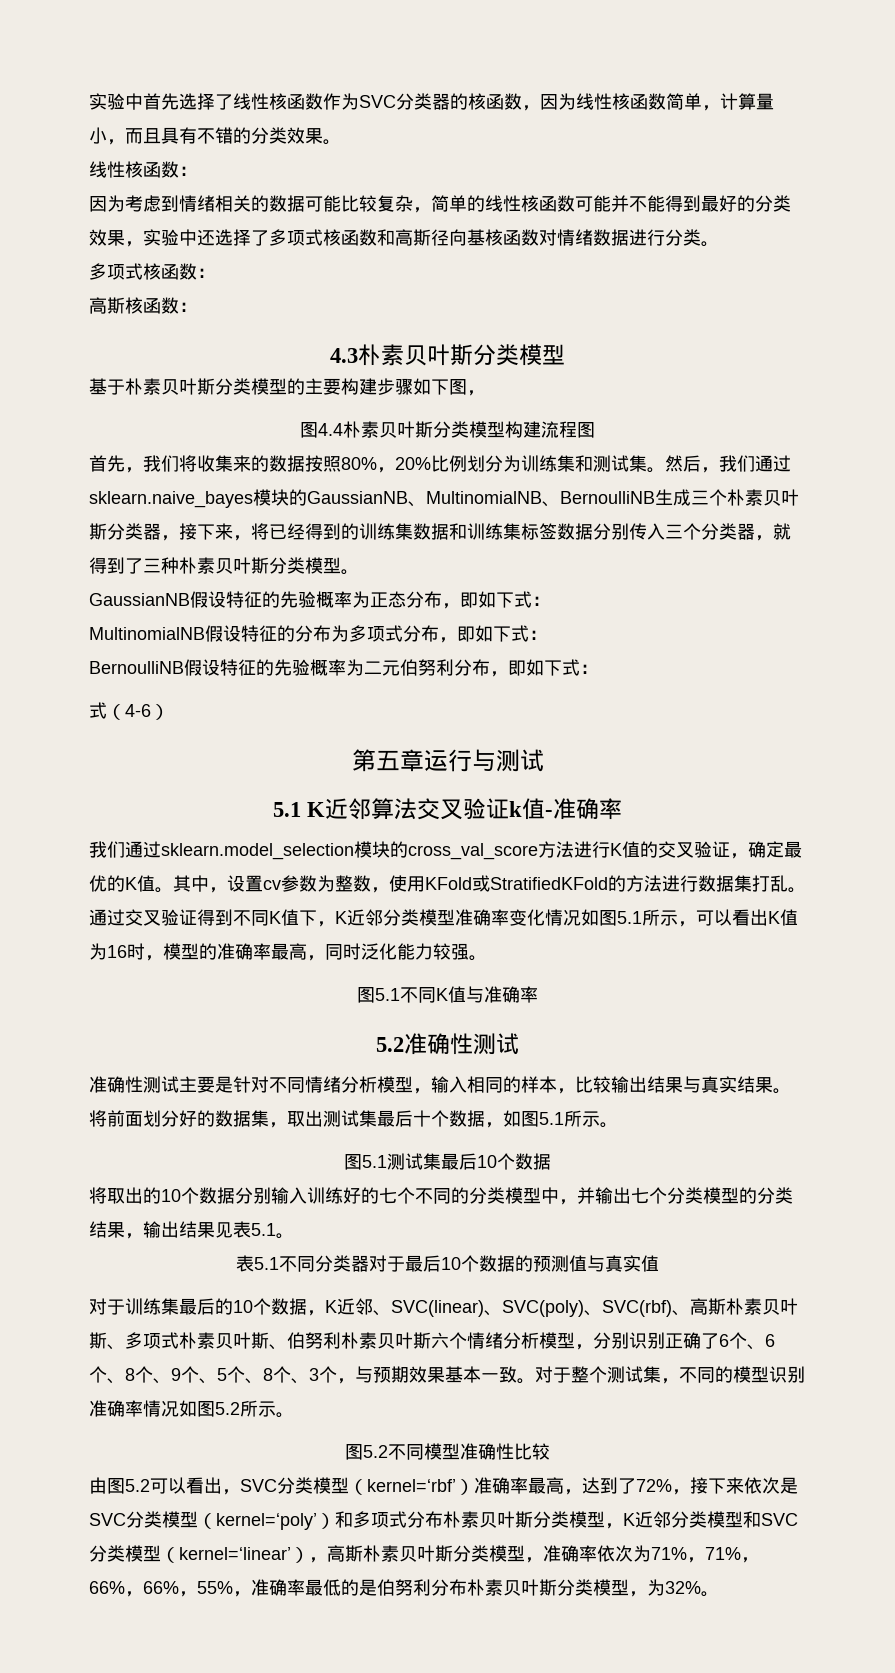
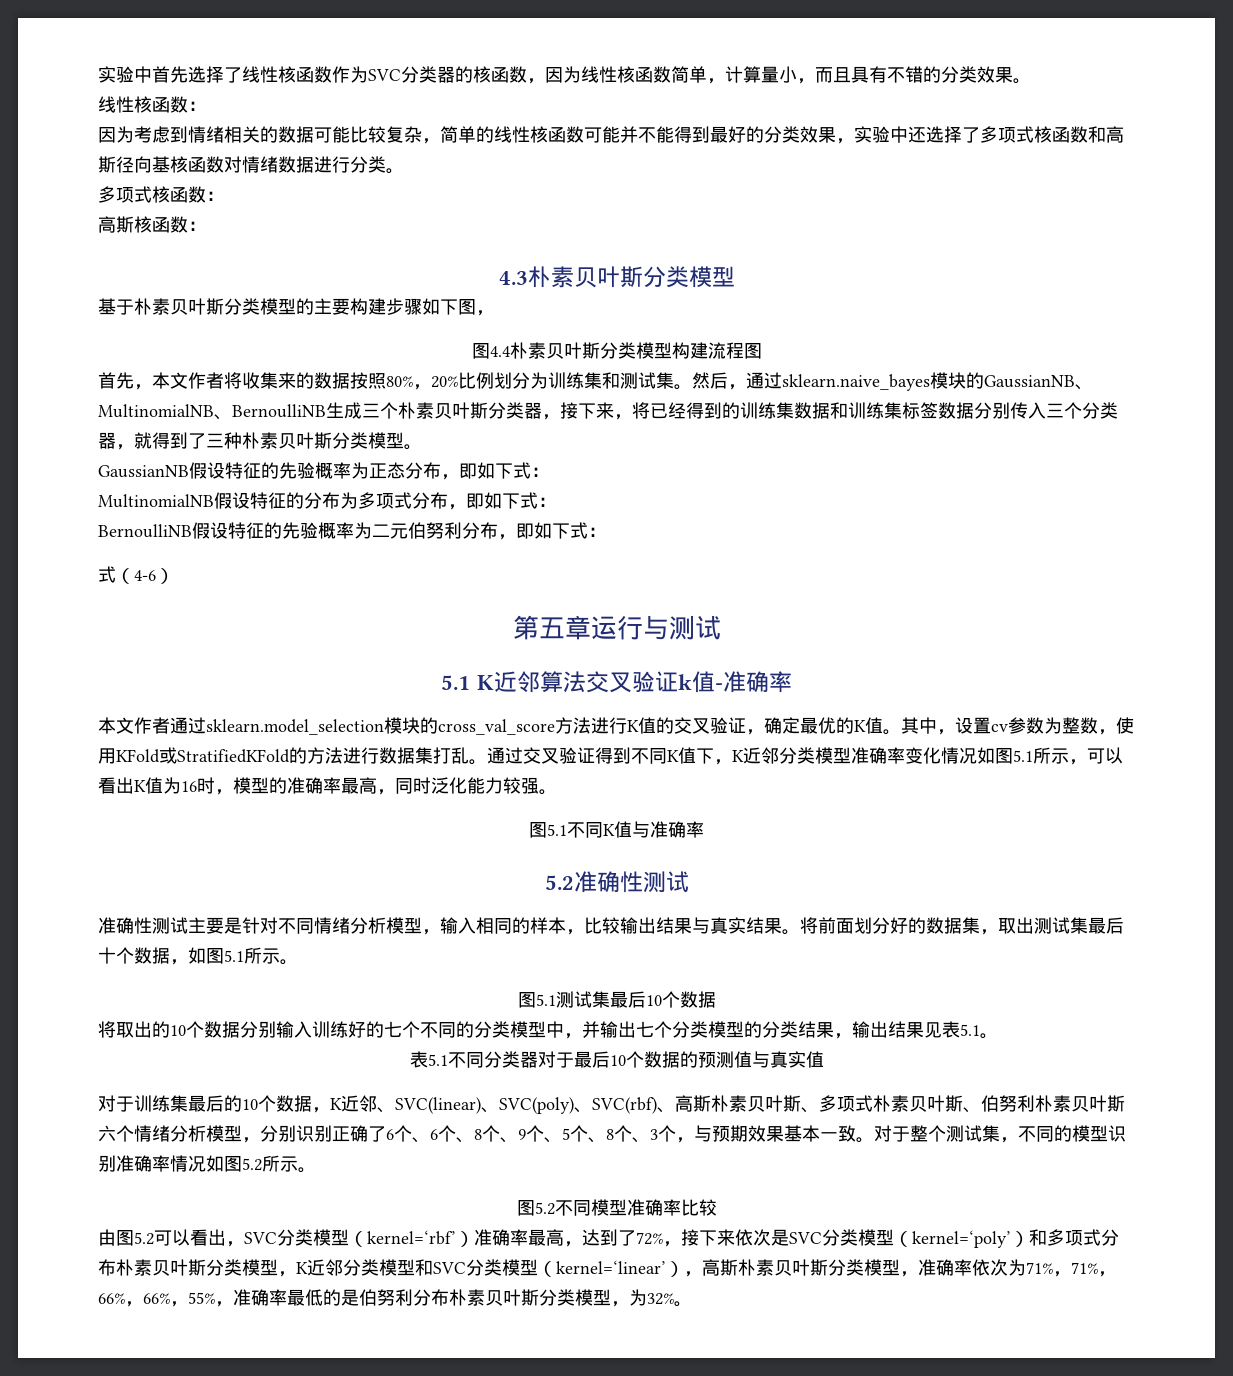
- 首先，我们将收集来的数据按照80%，20%比例划分为训练集和测试集。
+ 首先，本文作者将收集来的数据按照80%，20%比例划分为训练集和测试集。
- 然后，我们通过sklearn.naive_bayes模块的GaussianNB、MultinomialNB、BernoulliNB生成三个朴素贝叶斯分类器，接下来，将已经得到的训练集数据和训练集标签数据分别传入三个分类器，就得到了三种朴素贝叶斯分类模型。
+ 然后，通过sklearn.naive_bayes模块的GaussianNB、MultinomialNB、BernoulliNB生成三个朴素贝叶斯分类器，接下来，将已经得到的训练集数据和训练集标签数据分别传入三个分类器，就得到了三种朴素贝叶斯分类模型。
- 我们通过sklearn.model_selection模块的cross_val_score方法进行K值的交叉验证，确定最优的K值。
+ 本文作者通过sklearn.model_selection模块的cross_val_score方法进行K值的交叉验证，确定最优的K值。
- 图5.2不同模型准确性比较
+ 图5.2不同模型准确率比较

